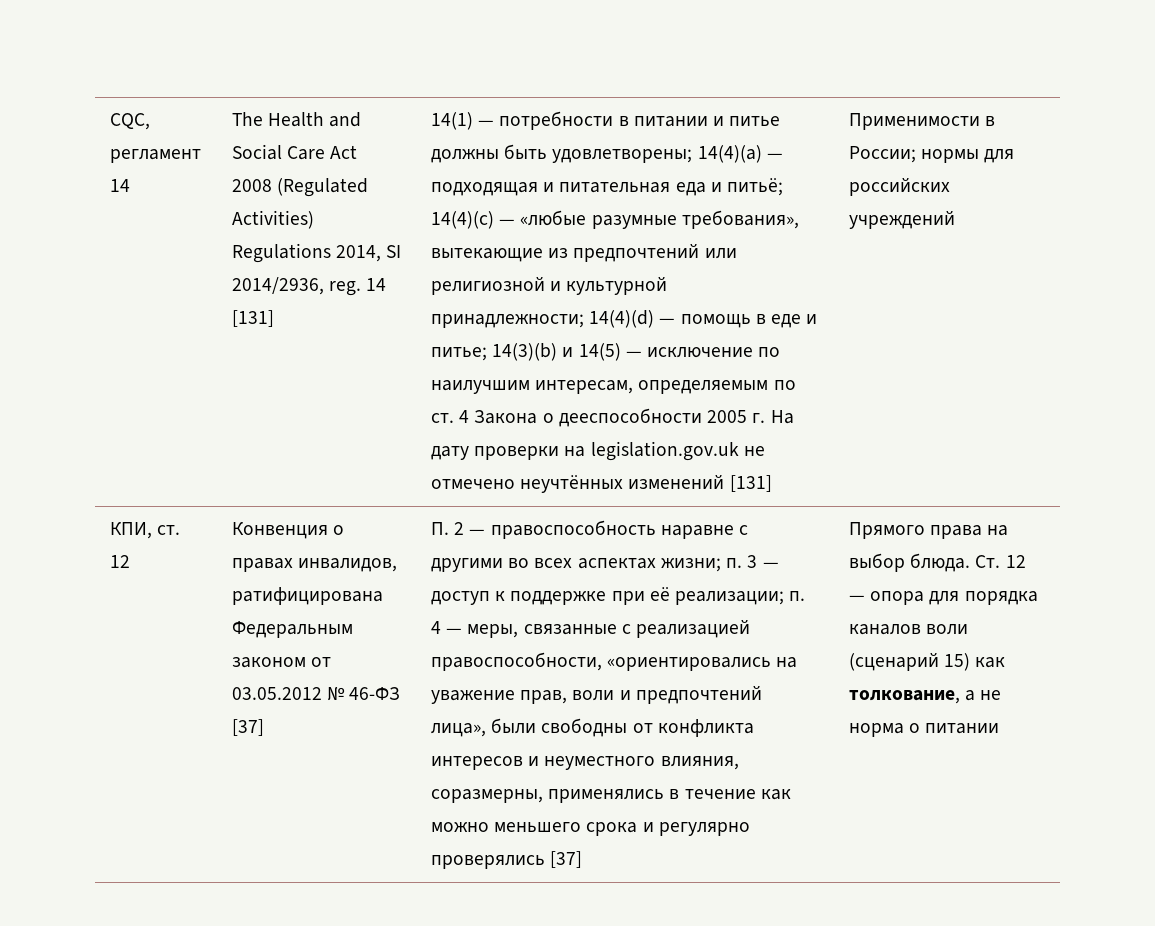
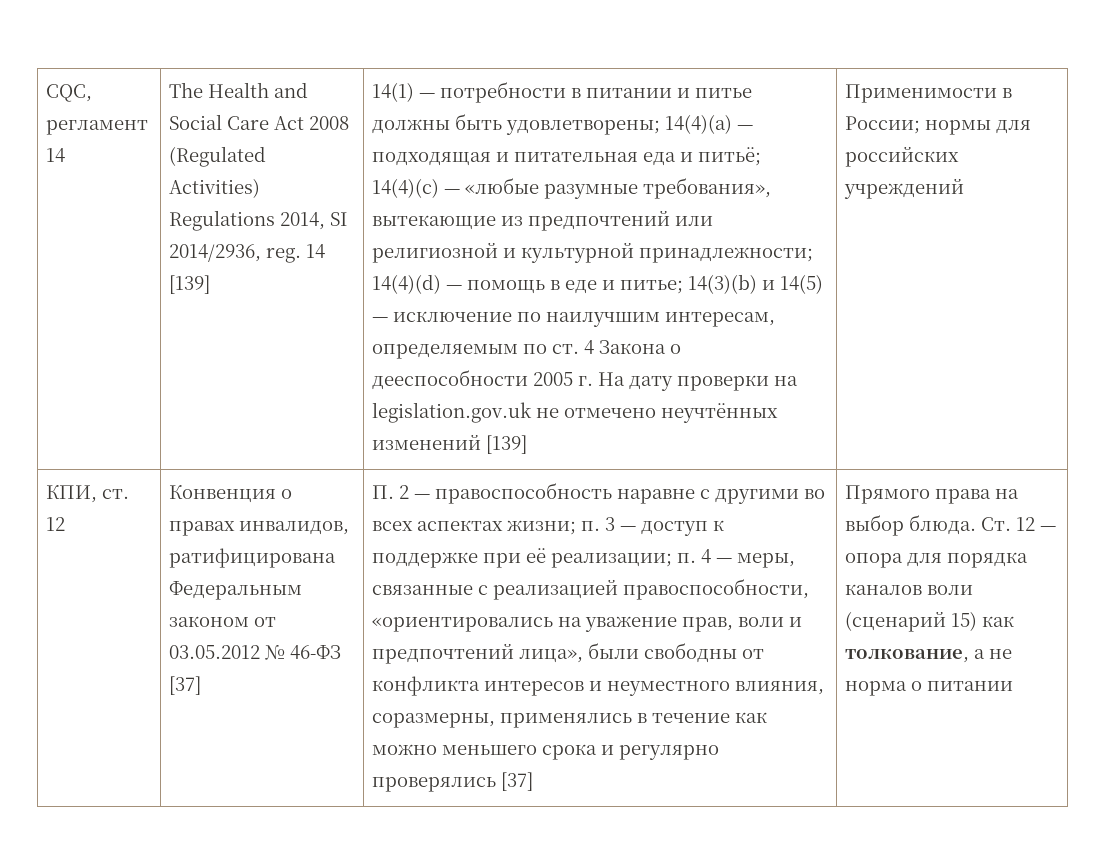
- 14 [131]
+ 14 [139]
- 14(3)(b) и 14(5) — исключение по наилучшим интересам, определяемым по ст. 4 Закона о дееспособности 2005 г. На дату проверки на legislation.gov.uk не отмечено неучтённых изменений [131]
+ 14(3)(b) и 14(5) — исключение по наилучшим интересам, определяемым по ст. 4 Закона о дееспособности 2005 г. На дату проверки на legislation.gov.uk не отмечено неучтённых изменений [139]

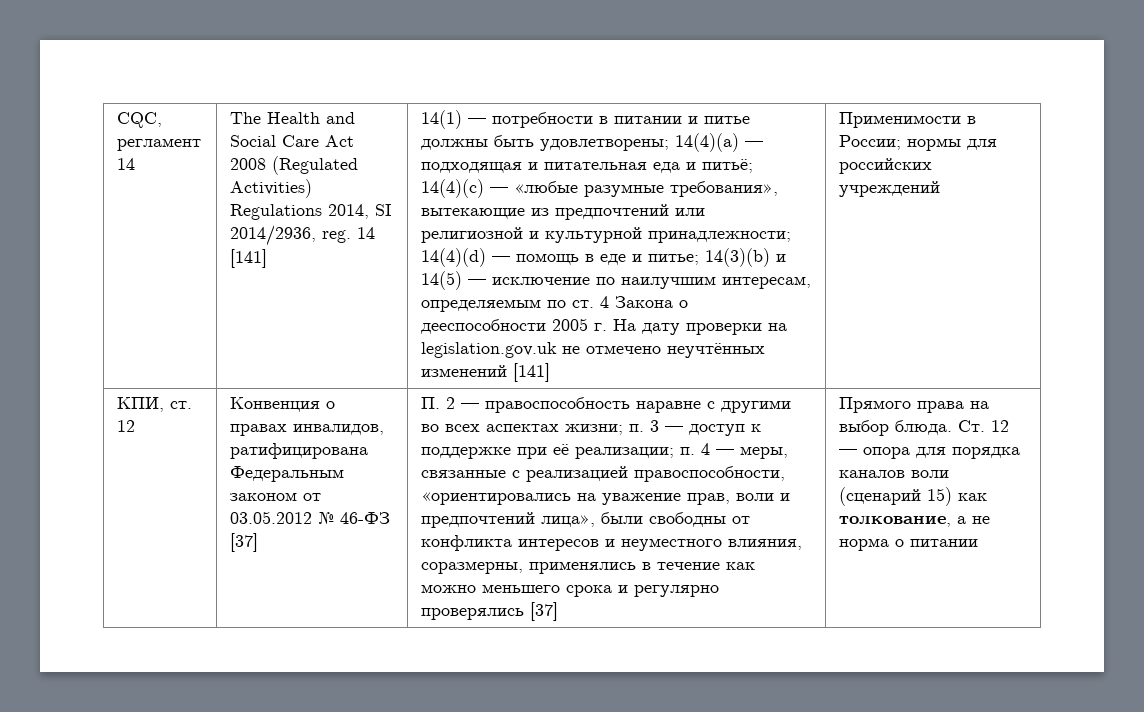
- 14 [139]
+ 14 [141]
- 14(3)(b) и 14(5) — исключение по наилучшим интересам, определяемым по ст. 4 Закона о дееспособности 2005 г. На дату проверки на legislation.gov.uk не отмечено неучтённых изменений [139]
+ 14(3)(b) и 14(5) — исключение по наилучшим интересам, определяемым по ст. 4 Закона о дееспособности 2005 г. На дату проверки на legislation.gov.uk не отмечено неучтённых изменений [141]

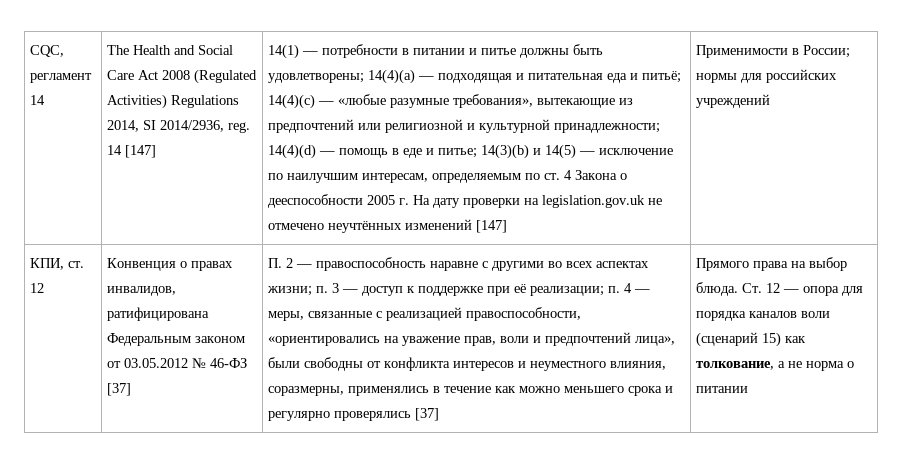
- 14 [141]
+ 14 [147]
- 14(3)(b) и 14(5) — исключение по наилучшим интересам, определяемым по ст. 4 Закона о дееспособности 2005 г. На дату проверки на legislation.gov.uk не отмечено неучтённых изменений [141]
+ 14(3)(b) и 14(5) — исключение по наилучшим интересам, определяемым по ст. 4 Закона о дееспособности 2005 г. На дату проверки на legislation.gov.uk не отмечено неучтённых изменений [147]

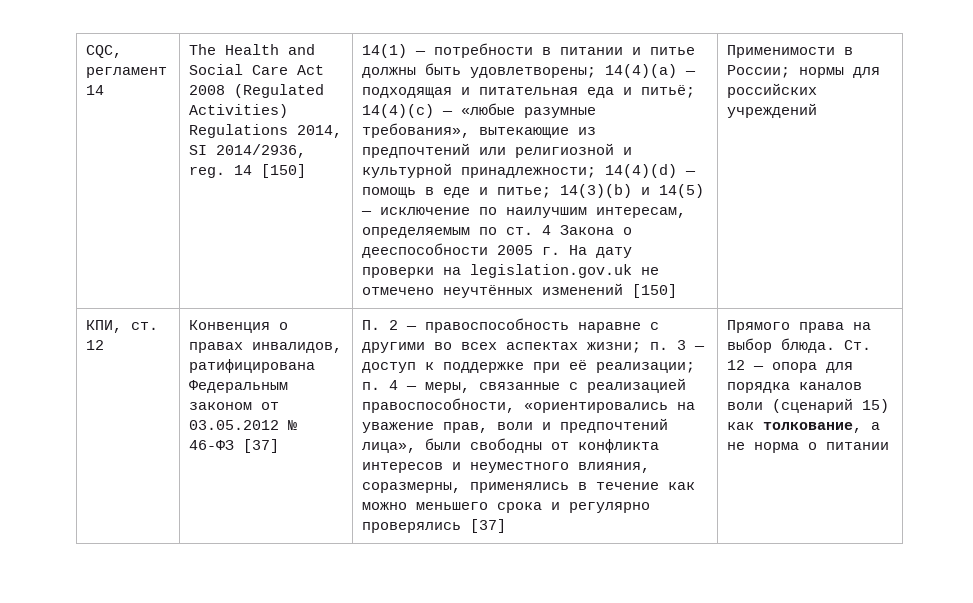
- 14 [147]
+ 14 [150]
- 14(3)(b) и 14(5) — исключение по наилучшим интересам, определяемым по ст. 4 Закона о дееспособности 2005 г. На дату проверки на legislation.gov.uk не отмечено неучтённых изменений [147]
+ 14(3)(b) и 14(5) — исключение по наилучшим интересам, определяемым по ст. 4 Закона о дееспособности 2005 г. На дату проверки на legislation.gov.uk не отмечено неучтённых изменений [150]

